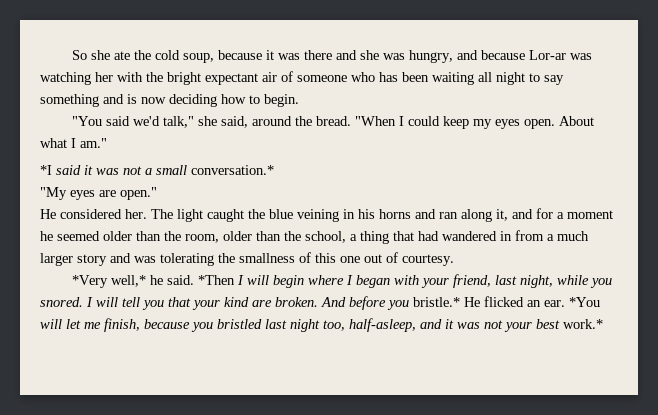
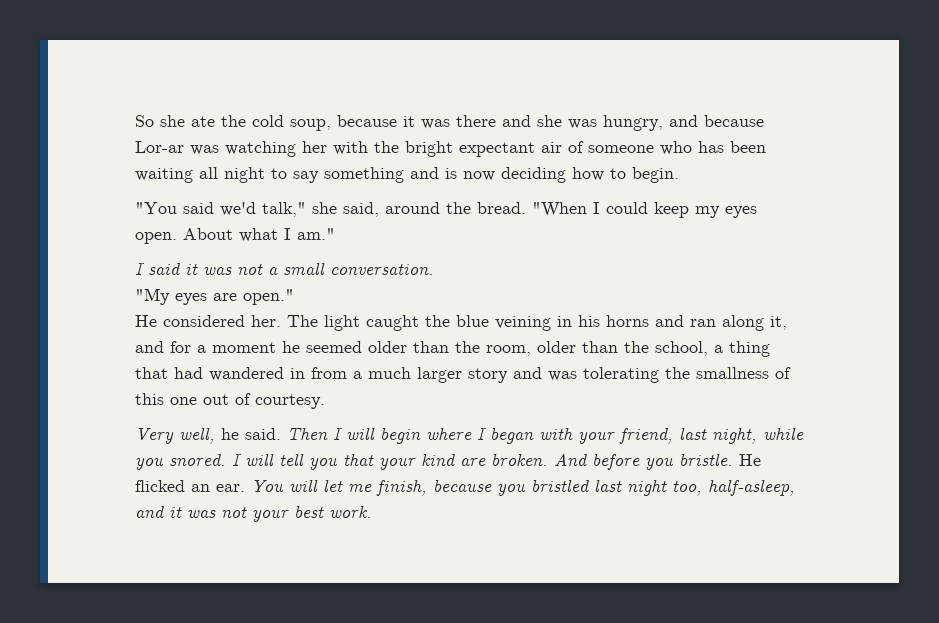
- *I said it was not a small conversation.*
+ I said it was not a small conversation.
- *Very well,* he said.
+ Very well, he said.
- *Then I will begin where I began with your friend, last night, while you snored.
+ Then I will begin where I began with your friend, last night, while you snored.
- And before you bristle.* He flicked an ear.
+ And before you bristle. He flicked an ear.
- *You will let me finish, because you bristled last night too, half-asleep, and it was not your best work.*
+ You will let me finish, because you bristled last night too, half-asleep, and it was not your best work.

